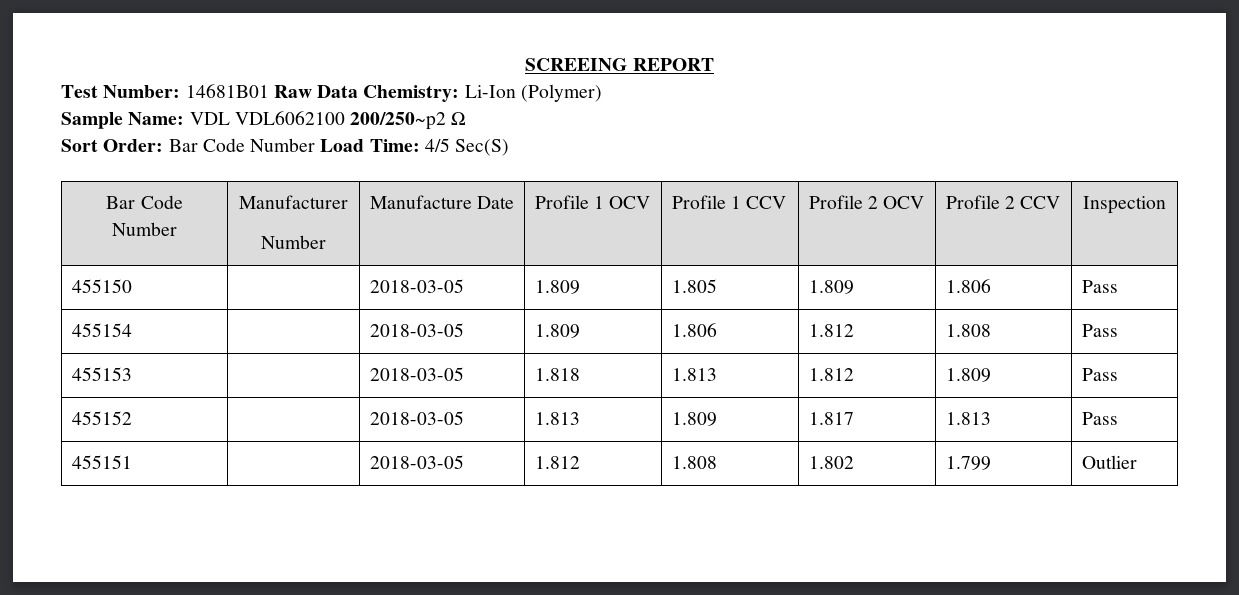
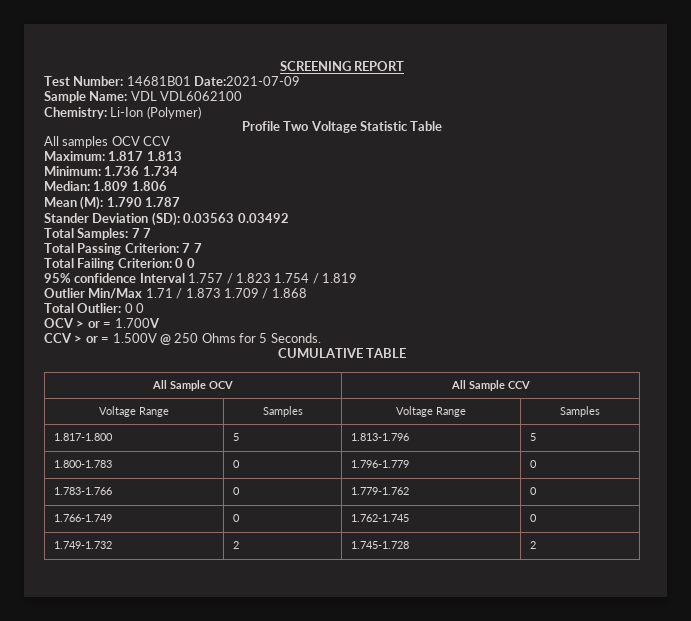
- SCREEING REPORT
+ SCREENING REPORT
- Test Number: 14681B01 Raw Data Chemistry: Li-Ion (Polymer)
+ Test Number: 14681B01 Date:2021-07-09
- Sample Name: VDL VDL6062100 200/250~p2 Ω
- Sort Order: Bar Code Number Load Time: 4/5 Sec(S)
- Bar Code Number | Manufacturer
- Number | Manufacture Date | Profile 1 OCV | Profile 1 CCV | Profile 2 OCV | Profile 2 CCV | Inspection
- 455150 | | 2018-03-05 | 1.809 | 1.805 | 1.809 | 1.806 | Pass
- 455154 | | 2018-03-05 | 1.809 | 1.806 | 1.812 | 1.808 | Pass
- 455153 | | 2018-03-05 | 1.818 | 1.813 | 1.812 | 1.809 | Pass
- 455152 | | 2018-03-05 | 1.813 | 1.809 | 1.817 | 1.813 | Pass
- 455151 | | 2018-03-05 | 1.812 | 1.808 | 1.802 | 1.799 | Outlier
+ Sample Name: VDL VDL6062100
+ Chemistry: Li-Ion (Polymer)
+ Profile Two Voltage Statistic Table
+ All samples OCV CCV
+ Maximum: 1.817 1.813
+ Minimum: 1.736 1.734
+ Median: 1.809 1.806
+ Mean (M): 1.790 1.787
+ Stander Deviation (SD): 0.03563 0.03492
+ Total Samples: 7 7
+ Total Passing Criterion: 7 7
+ Total Failing Criterion: 0 0
+ 95% confidence Interval 1.757 / 1.823 1.754 / 1.819
+ Outlier Min/Max 1.71 / 1.873 1.709 / 1.868
+ Total Outlier: 0 0
+ OCV > or = 1.700V
+ CCV > or = 1.500V @ 250 Ohms for 5 Seconds.
+ CUMULATIVE TABLE
+ All Sample OCV | All Sample CCV
+ Voltage Range | Samples | Voltage Range | Samples
+ 1.817-1.800 | 5 | 1.813-1.796 | 5
+ 1.800-1.783 | 0 | 1.796-1.779 | 0
+ 1.783-1.766 | 0 | 1.779-1.762 | 0
+ 1.766-1.749 | 0 | 1.762-1.745 | 0
+ 1.749-1.732 | 2 | 1.745-1.728 | 2

